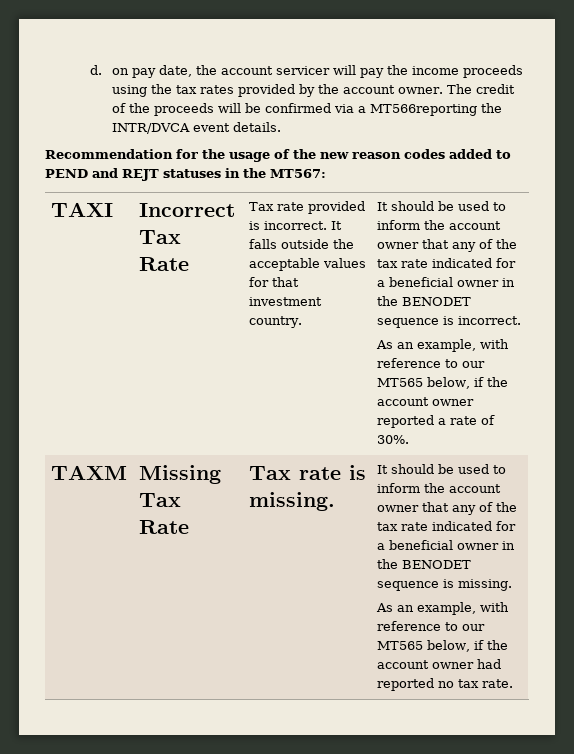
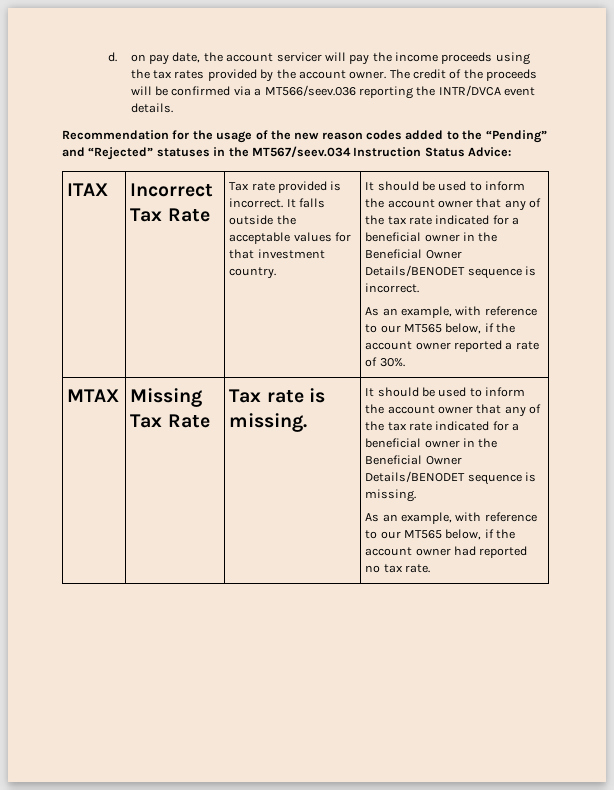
- The credit of the proceeds will be confirmed via a MT566reporting the INTR/DVCA event details.
+ The credit of the proceeds will be confirmed via a MT566/seev.036 reporting the INTR/DVCA event details.
- Recommendation for the usage of the new reason codes added to PEND and REJT statuses in the MT567:
- TAXI
+ Recommendation for the usage of the new reason codes added to the “Pending” and “Rejected” statuses in the MT567/seev.034 Instruction Status Advice:
+ ITAX
- It should be used to inform the account owner that any of the tax rate indicated for a beneficial owner in the BENODET sequence is incorrect.
+ It should be used to inform the account owner that any of the tax rate indicated for a beneficial owner in the Beneficial Owner Details/BENODET sequence is incorrect.
- TAXM
+ MTAX
- It should be used to inform the account owner that any of the tax rate indicated for a beneficial owner in the BENODET sequence is missing.
+ It should be used to inform the account owner that any of the tax rate indicated for a beneficial owner in the Beneficial Owner Details/BENODET sequence is missing.

